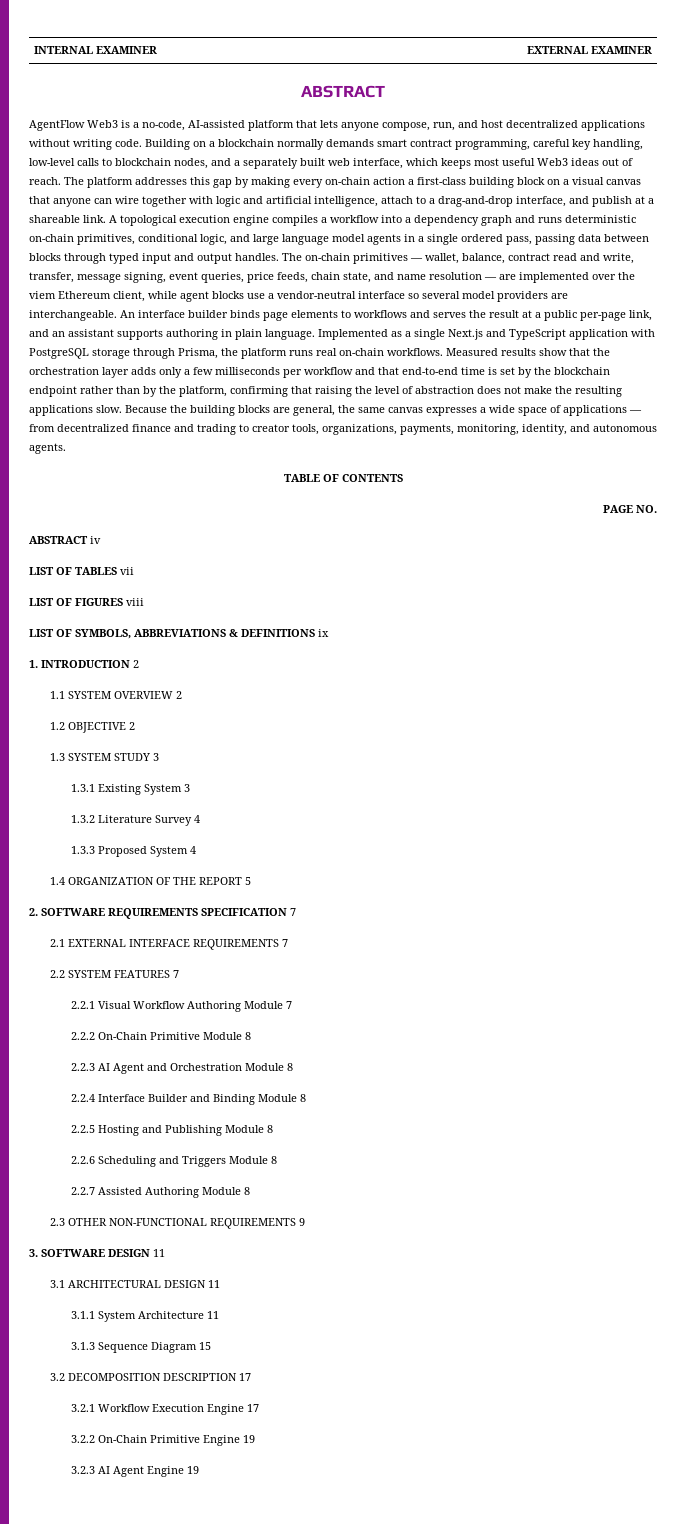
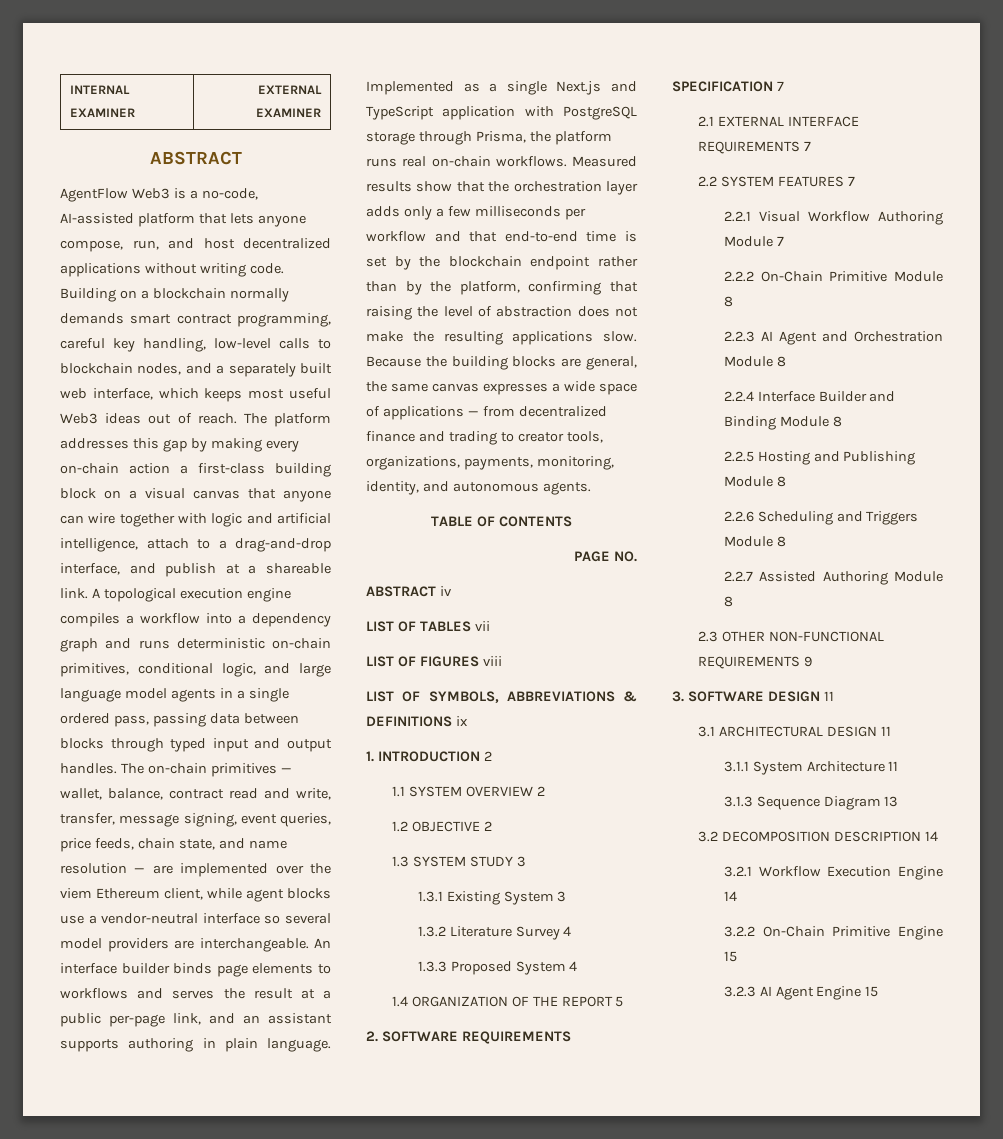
- 3.1.3 Sequence Diagram 15
+ 3.1.3 Sequence Diagram 13
- 3.2 DECOMPOSITION DESCRIPTION 17
+ 3.2 DECOMPOSITION DESCRIPTION 14
- 3.2.1 Workflow Execution Engine 17
+ 3.2.1 Workflow Execution Engine 14
- 3.2.2 On-Chain Primitive Engine 19
+ 3.2.2 On-Chain Primitive Engine 15
- 3.2.3 AI Agent Engine 19
+ 3.2.3 AI Agent Engine 15

